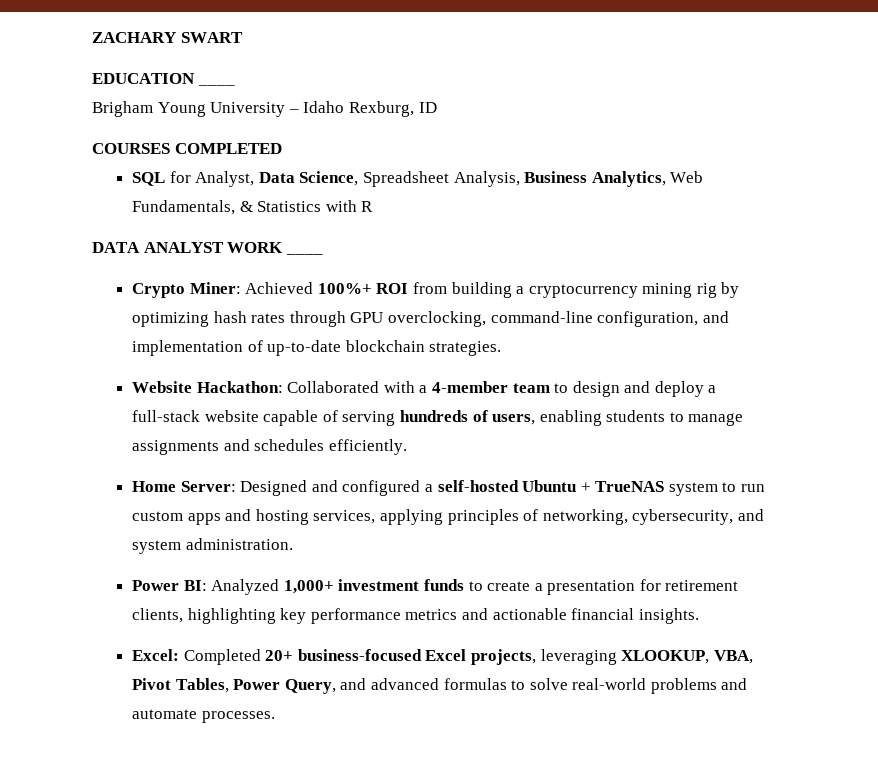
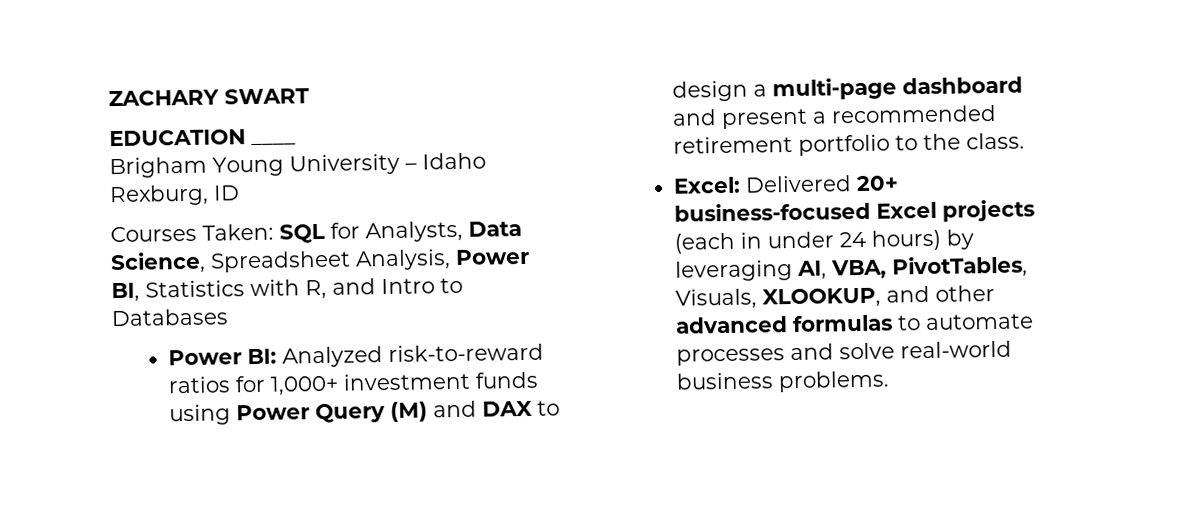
- COURSES COMPLETED
- SQL for Analyst, Data Science, Spreadsheet Analysis, Business Analytics, Web Fundamentals, & Statistics with R
- DATA ANALYST WORK ____
- Crypto Miner: Achieved 100%+ ROI from building a cryptocurrency mining rig by optimizing hash rates through GPU overclocking, command-line configuration, and implementation of up-to-date blockchain strategies.
- Website Hackathon: Collaborated with a 4-member team to design and deploy a full-stack website capable of serving hundreds of users, enabling students to manage assignments and schedules efficiently.
- Home Server: Designed and configured a self-hosted Ubuntu + TrueNAS system to run custom apps and hosting services, applying principles of networking, cybersecurity, and system administration.
- Power BI: Analyzed 1,000+ investment funds to create a presentation for retirement clients, highlighting key performance metrics and actionable financial insights.
+ Courses Taken: SQL for Analysts, Data Science, Spreadsheet Analysis, Power BI, Statistics with R, and Intro to Databases
+ Power BI: Analyzed risk-to-reward ratios for 1,000+ investment funds using Power Query (M) and DAX to design a multi-page dashboard and present a recommended retirement portfolio to the class.
- Excel: Completed 20+ business-focused Excel projects, leveraging XLOOKUP, VBA, Pivot Tables, Power Query, and advanced formulas to solve real-world problems and automate processes.
+ Excel: Delivered 20+ business-focused Excel projects (each in under 24 hours) by leveraging AI, VBA, PivotTables, Visuals, XLOOKUP, and other advanced formulas to automate processes and solve real-world business problems.

